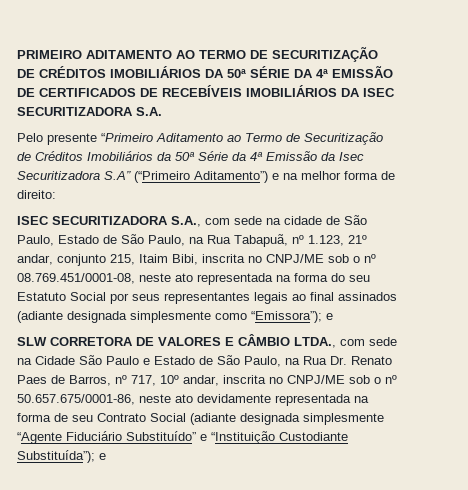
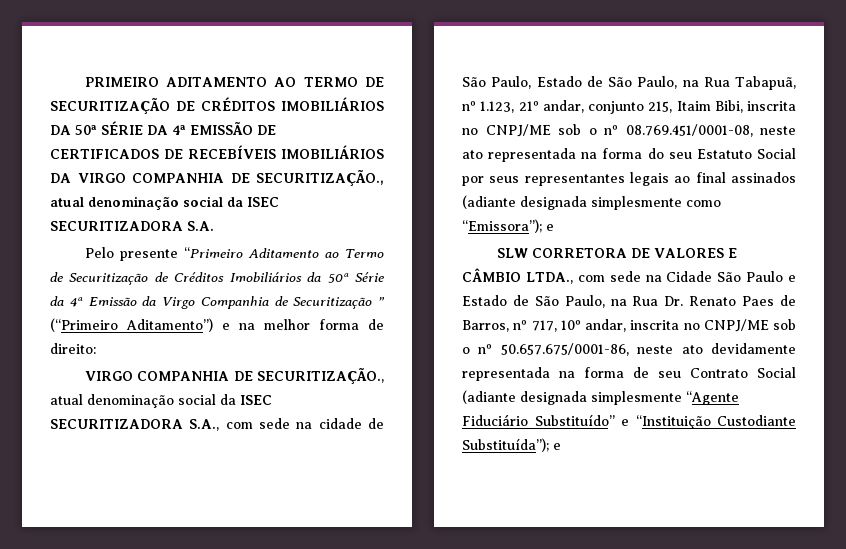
- PRIMEIRO ADITAMENTO AO TERMO DE SECURITIZAÇÃO DE CRÉDITOS IMOBILIÁRIOS DA 50ª SÉRIE DA 4ª EMISSÃO DE CERTIFICADOS DE RECEBÍVEIS IMOBILIÁRIOS DA ISEC SECURITIZADORA S.A.
+ PRIMEIRO ADITAMENTO AO TERMO DE SECURITIZAÇÃO DE CRÉDITOS IMOBILIÁRIOS DA 50ª SÉRIE DA 4ª EMISSÃO DE CERTIFICADOS DE RECEBÍVEIS IMOBILIÁRIOS DA VIRGO COMPANHIA DE SECURITIZAÇÃO., atual denominação social da ISEC SECURITIZADORA S.A.
- Pelo presente “Primeiro Aditamento ao Termo de Securitização de Créditos Imobiliários da 50ª Série da 4ª Emissão da Isec Securitizadora S.A” (“Primeiro Aditamento”) e na melhor forma de direito:
+ Pelo presente “Primeiro Aditamento ao Termo de Securitização de Créditos Imobiliários da 50ª Série da 4ª Emissão da Virgo Companhia de Securitização ” (“Primeiro Aditamento”) e na melhor forma de direito:
- ISEC SECURITIZADORA S.A., com sede na cidade de São Paulo, Estado de São Paulo, na Rua Tabapuã, nº 1.123, 21º andar, conjunto 215, Itaim Bibi, inscrita no CNPJ/ME sob o nº 08.769.451/0001-08, neste ato representada na forma do seu Estatuto Social por seus representantes legais ao final assinados (adiante designada simplesmente como “Emissora”); e
+ VIRGO COMPANHIA DE SECURITIZAÇÃO., atual denominação social da ISEC SECURITIZADORA S.A., com sede na cidade de São Paulo, Estado de São Paulo, na Rua Tabapuã, nº 1.123, 21º andar, conjunto 215, Itaim Bibi, inscrita no CNPJ/ME sob o nº 08.769.451/0001-08, neste ato representada na forma do seu Estatuto Social por seus representantes legais ao final assinados (adiante designada simplesmente como “Emissora”); e

